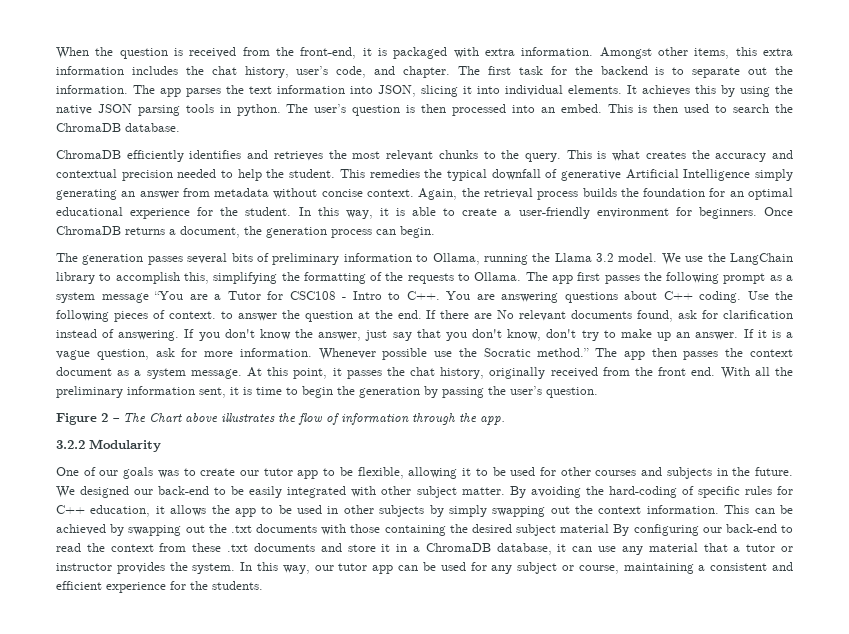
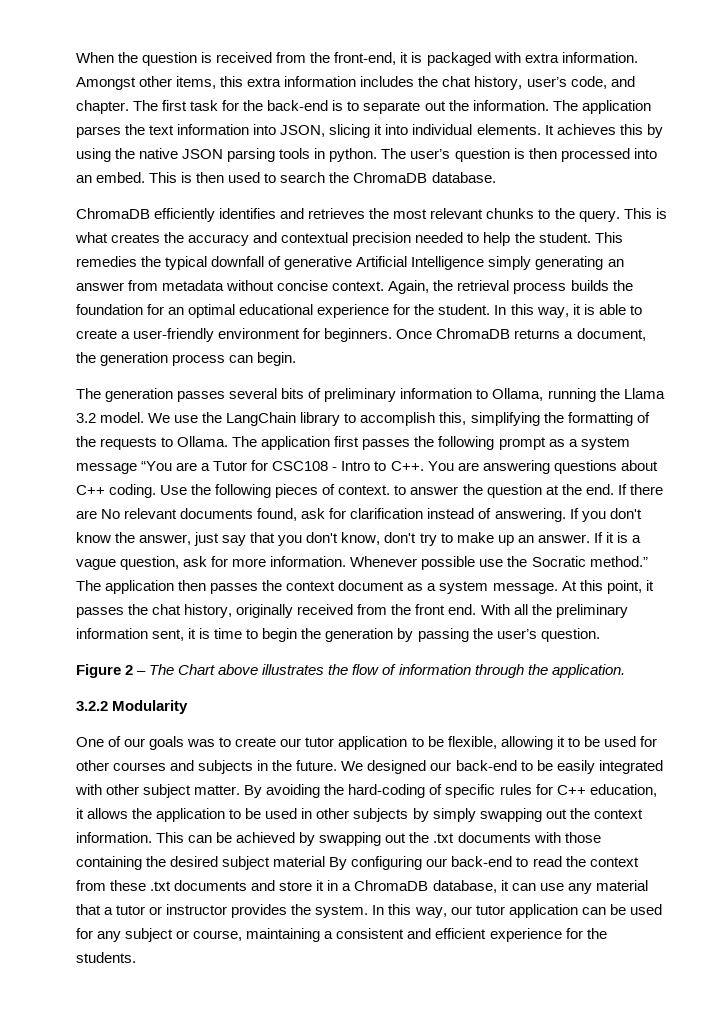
- The first task for the backend is to separate out the information.
+ The first task for the back-end is to separate out the information.
- The app parses the text information into JSON, slicing it into individual elements.
+ The application parses the text information into JSON, slicing it into individual elements.
- The app first passes the following prompt as a system message “You are a Tutor for CSC108 - Intro to C++. You are answering questions about C++ coding.
+ The application first passes the following prompt as a system message “You are a Tutor for CSC108 - Intro to C++. You are answering questions about C++ coding.
- The app then passes the context document as a system message.
+ The application then passes the context document as a system message.
- Figure 2 – The Chart above illustrates the flow of information through the app.
+ Figure 2 – The Chart above illustrates the flow of information through the application.
- One of our goals was to create our tutor app to be flexible, allowing it to be used for other courses and subjects in the future.
+ One of our goals was to create our tutor application to be flexible, allowing it to be used for other courses and subjects in the future.
- By avoiding the hard-coding of specific rules for C++ education, it allows the app to be used in other subjects by simply swapping out the context information.
+ By avoiding the hard-coding of specific rules for C++ education, it allows the application to be used in other subjects by simply swapping out the context information.
- In this way, our tutor app can be used for any subject or course, maintaining a consistent and efficient experience for the students.
+ In this way, our tutor application can be used for any subject or course, maintaining a consistent and efficient experience for the students.

